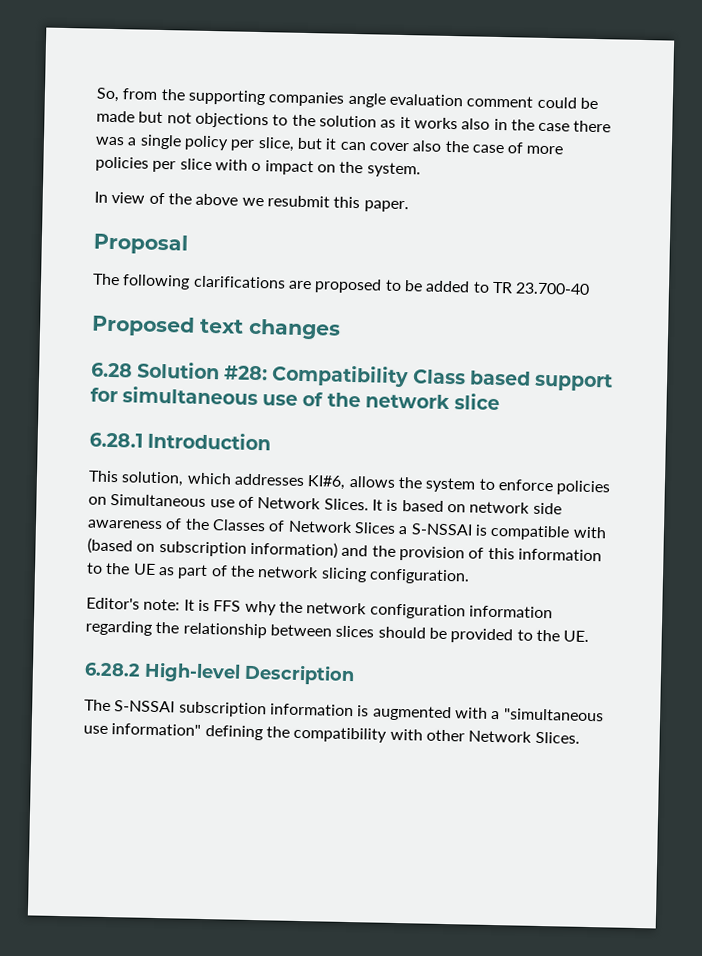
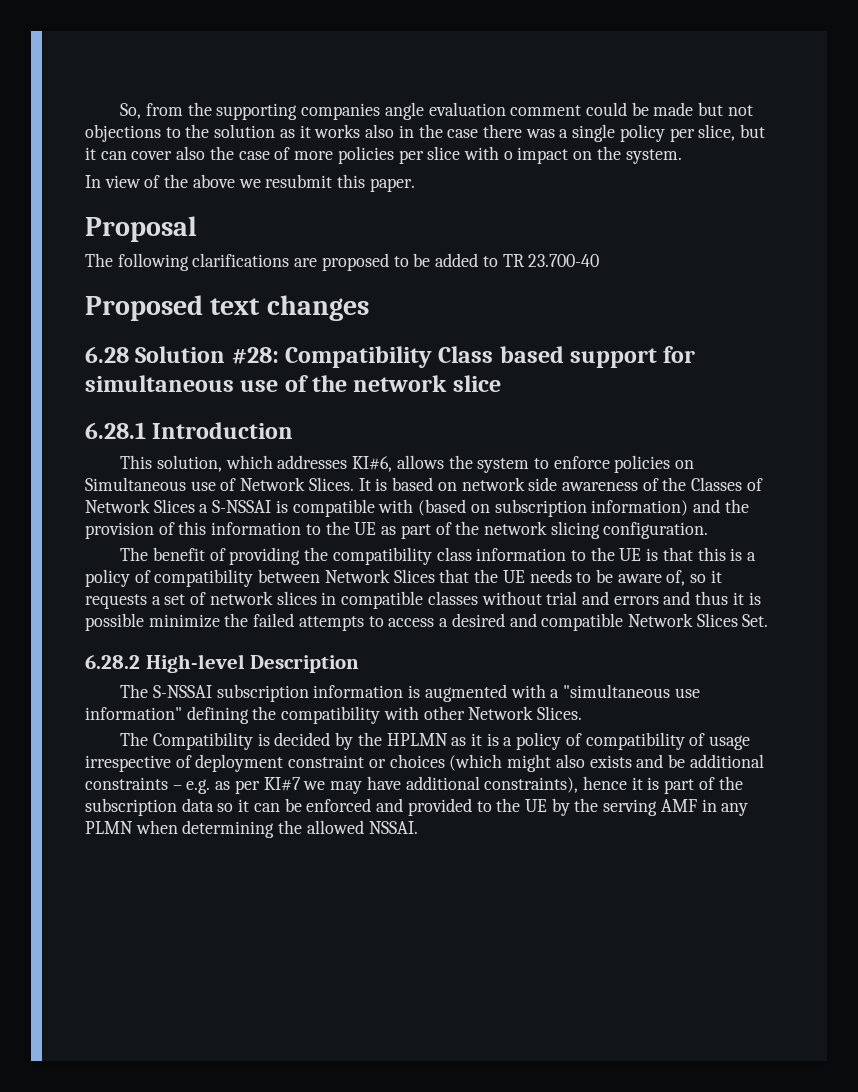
- Editor's note: It is FFS why the network configuration information regarding the relationship between slices should be provided to the UE.
+ The benefit of providing the compatibility class information to the UE is that this is a policy of compatibility between Network Slices that the UE needs to be aware of, so it requests a set of network slices in compatible classes without trial and errors and thus it is possible minimize the failed attempts to access a desired and compatible Network Slices Set.
+ The Compatibility is decided by the HPLMN as it is a policy of compatibility of usage irrespective of deployment constraint or choices (which might also exists and be additional constraints – e.g. as per KI#7 we may have additional constraints), hence it is part of the subscription data so it can be enforced and provided to the UE by the serving AMF in any PLMN when determining the allowed NSSAI.

